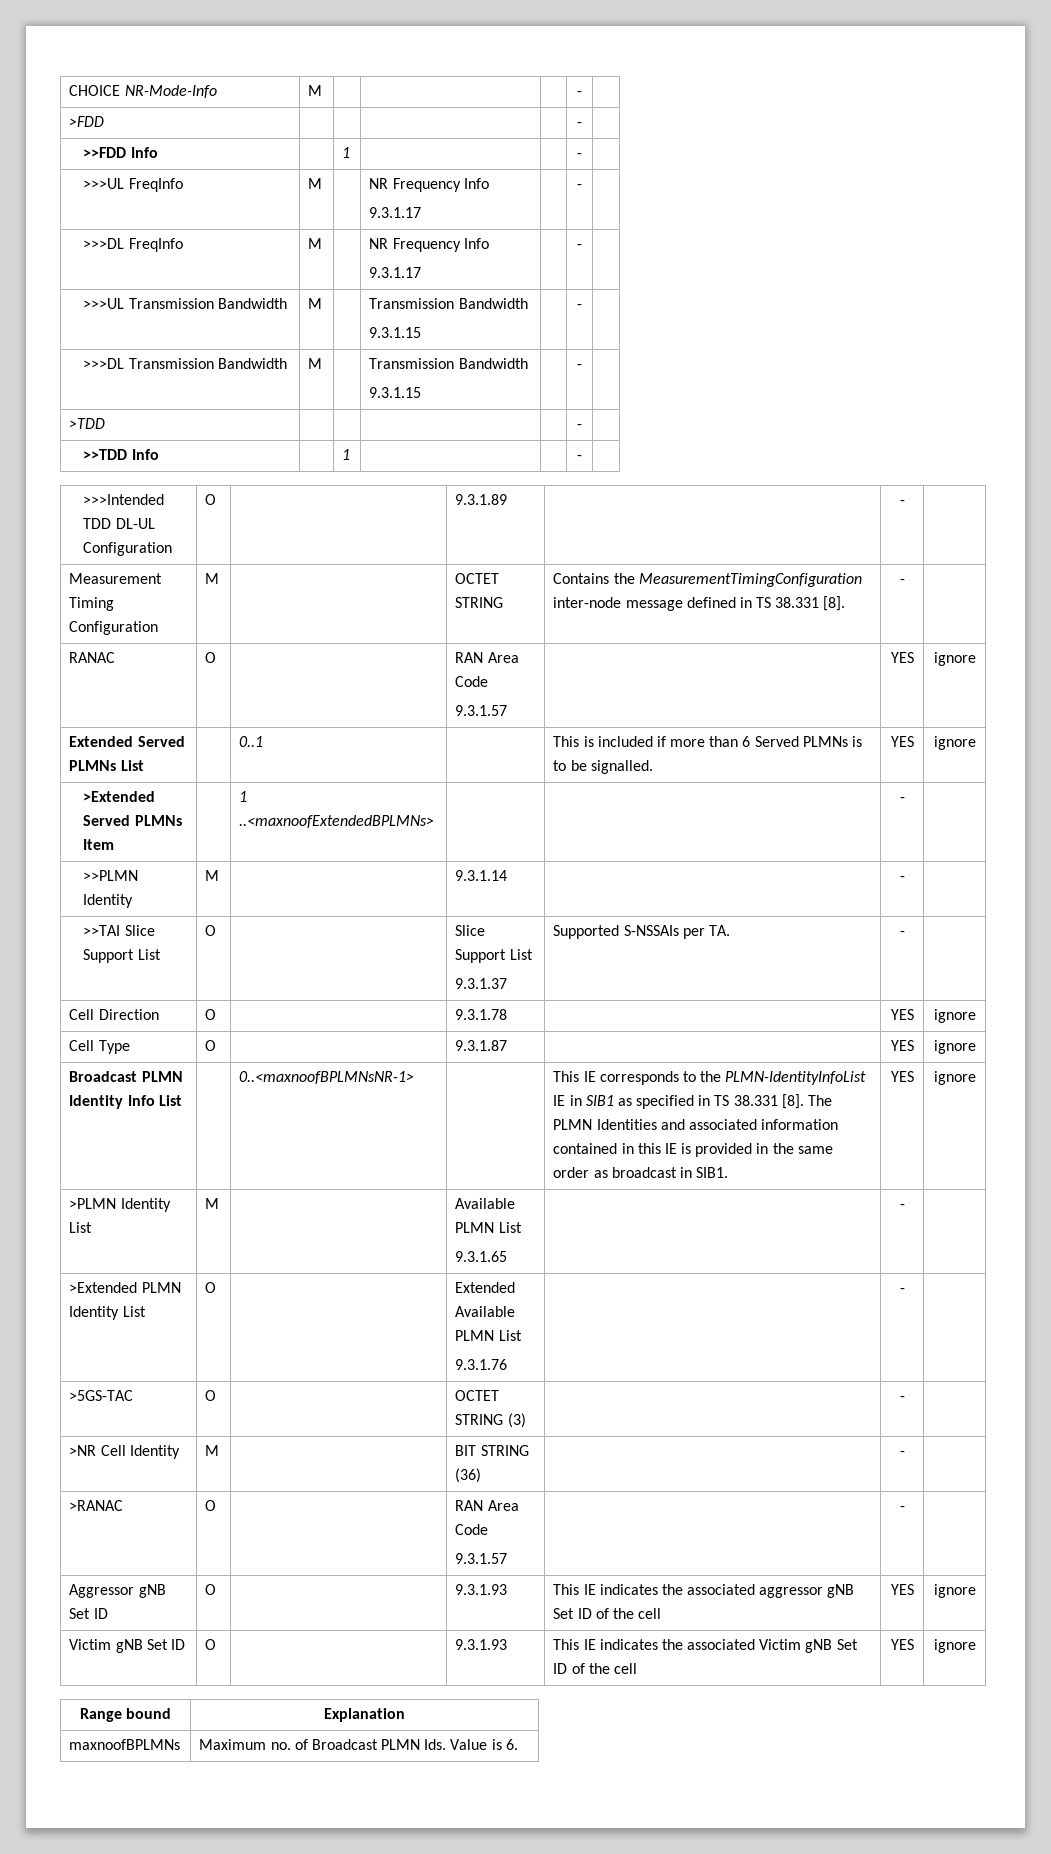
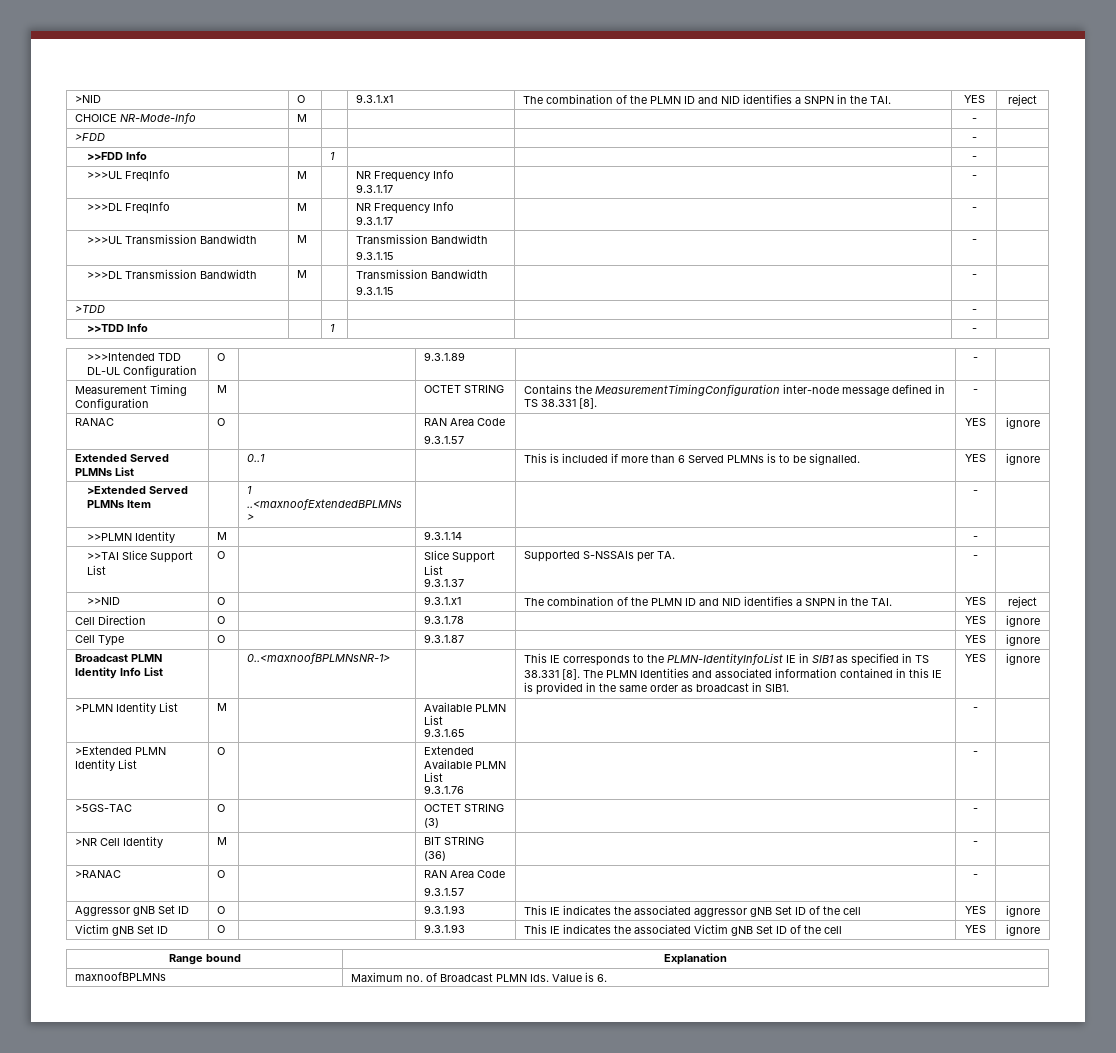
+ >NID | O | | 9.3.1.x1 | The combination of the PLMN ID and NID identifies a SNPN in the TAI. | YES | reject
+ >>NID | O | | 9.3.1.x1 | The combination of the PLMN ID and NID identifies a SNPN in the TAI. | YES | reject

